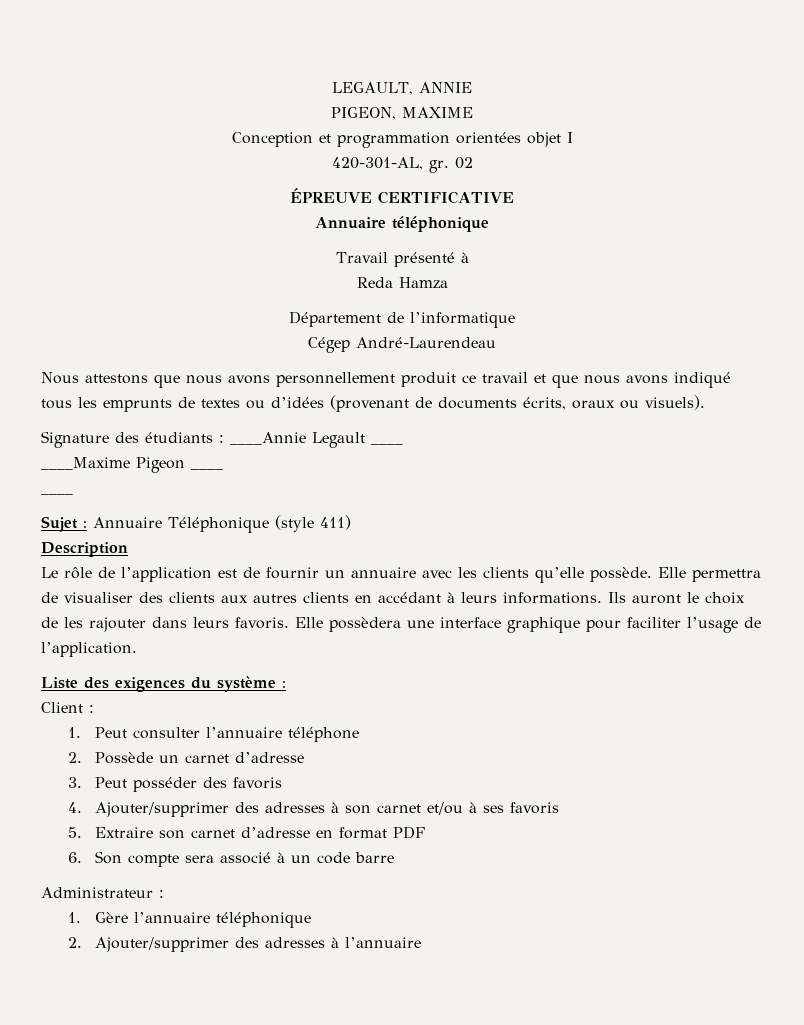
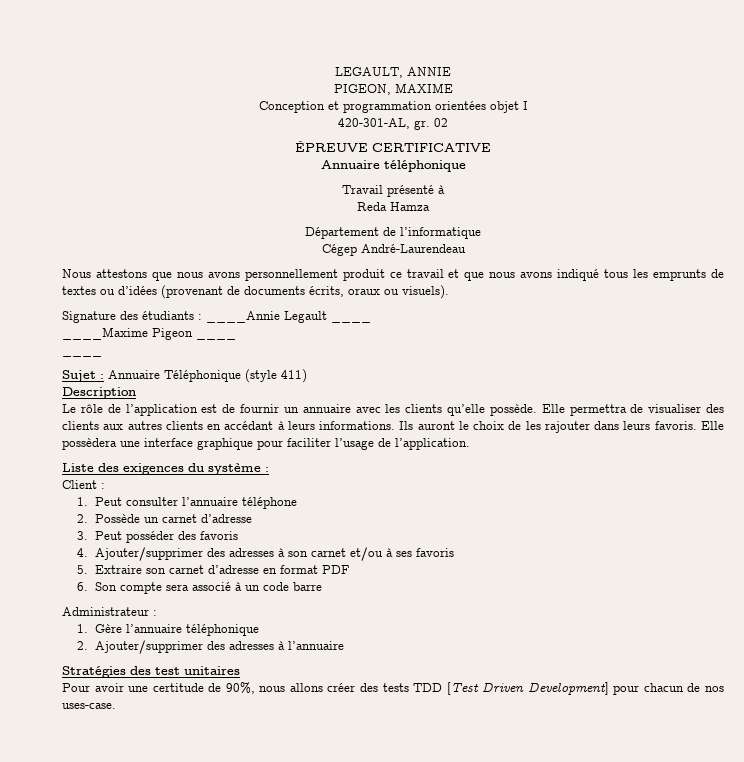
+ Stratégies des test unitaires
+ Pour avoir une certitude de 90%, nous allons créer des tests TDD [Test Driven Development] pour chacun de nos uses-case.

